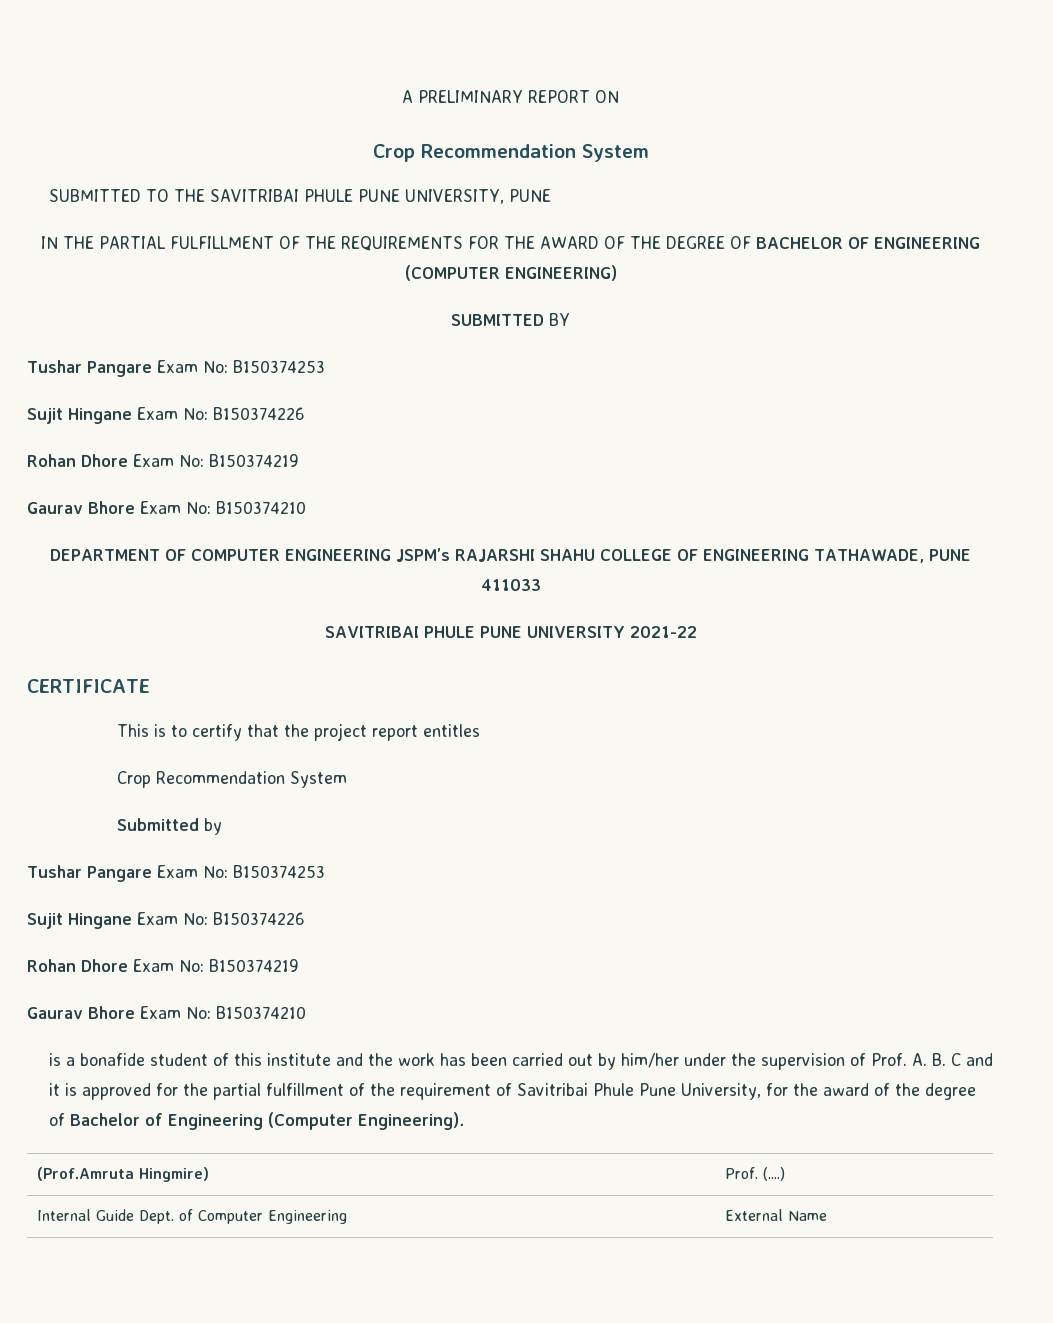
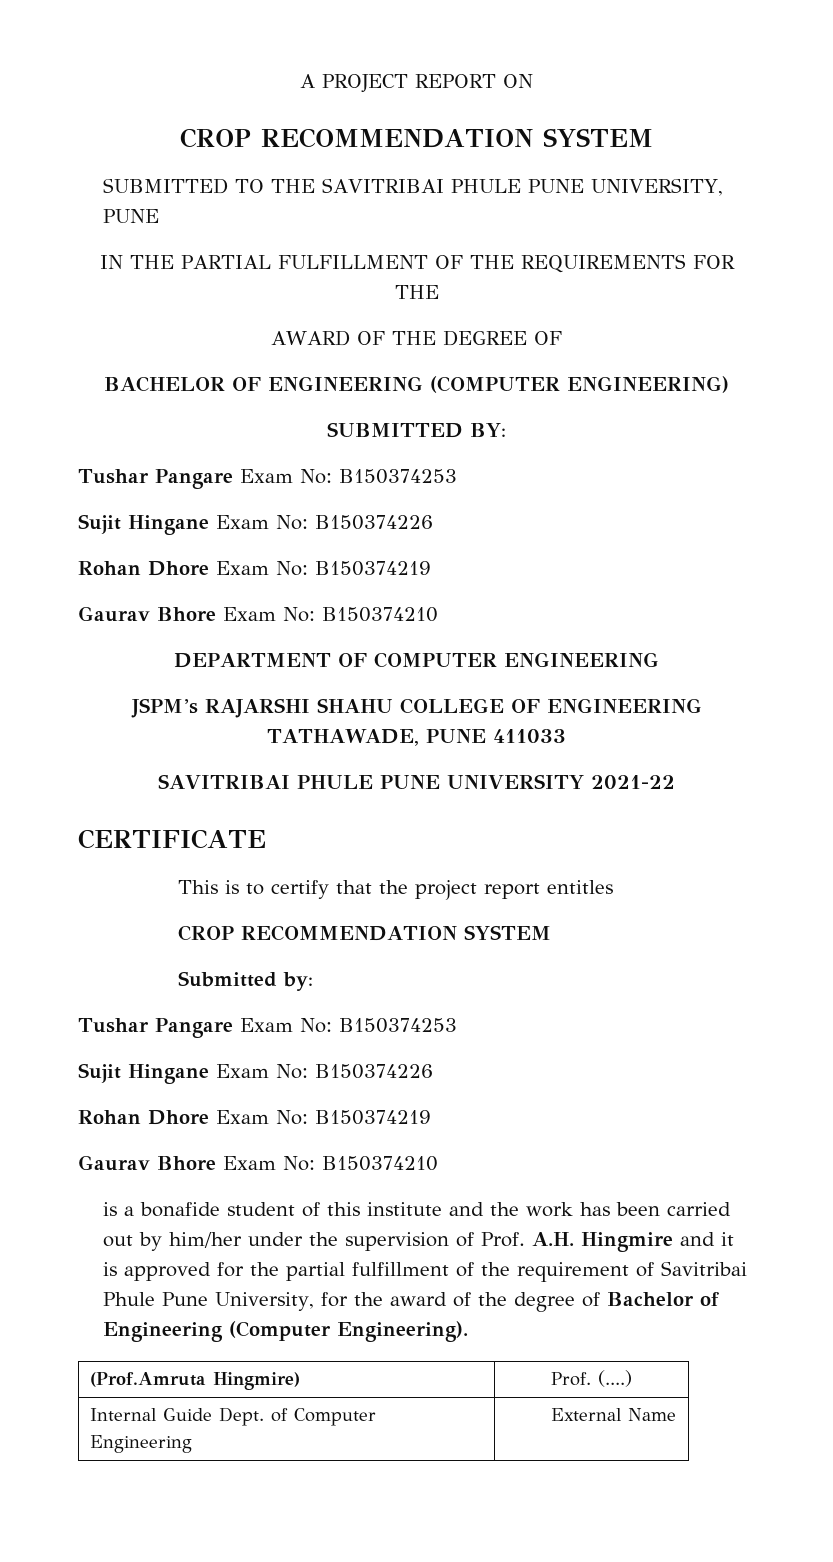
- A PRELIMINARY REPORT ON
- Crop Recommendation System
+ A PROJECT REPORT ON
+ CROP RECOMMENDATION SYSTEM
- IN THE PARTIAL FULFILLMENT OF THE REQUIREMENTS FOR THE AWARD OF THE DEGREE OF BACHELOR OF ENGINEERING (COMPUTER ENGINEERING)
+ IN THE PARTIAL FULFILLMENT OF THE REQUIREMENTS FOR THE
+ AWARD OF THE DEGREE OF
+ BACHELOR OF ENGINEERING (COMPUTER ENGINEERING)
- SUBMITTED BY
+ SUBMITTED BY:
- DEPARTMENT OF COMPUTER ENGINEERING JSPM’s RAJARSHI SHAHU COLLEGE OF ENGINEERING TATHAWADE, PUNE 411033
+ DEPARTMENT OF COMPUTER ENGINEERING
+ JSPM’s RAJARSHI SHAHU COLLEGE OF ENGINEERING TATHAWADE, PUNE 411033
  This is to certify that the project report entitles
- Crop Recommendation System
+ CROP RECOMMENDATION SYSTEM
- Submitted by
+ Submitted by:
- is a bonafide student of this institute and the work has been carried out by him/her under the supervision of Prof. A. B. C and it is approved for the partial fulfillment of the requirement of Savitribai Phule Pune University, for the award of the degree of Bachelor of Engineering (Computer Engineering).
+ is a bonafide student of this institute and the work has been carried out by him/her under the supervision of Prof. A.H. Hingmire and it is approved for the partial fulfillment of the requirement of Savitribai Phule Pune University, for the award of the degree of Bachelor of Engineering (Computer Engineering).

